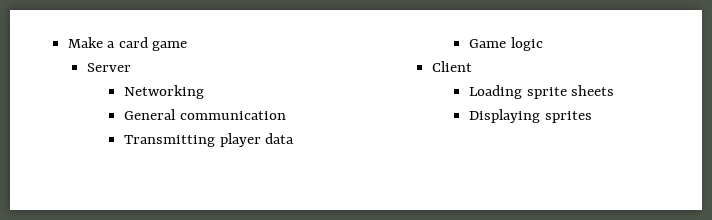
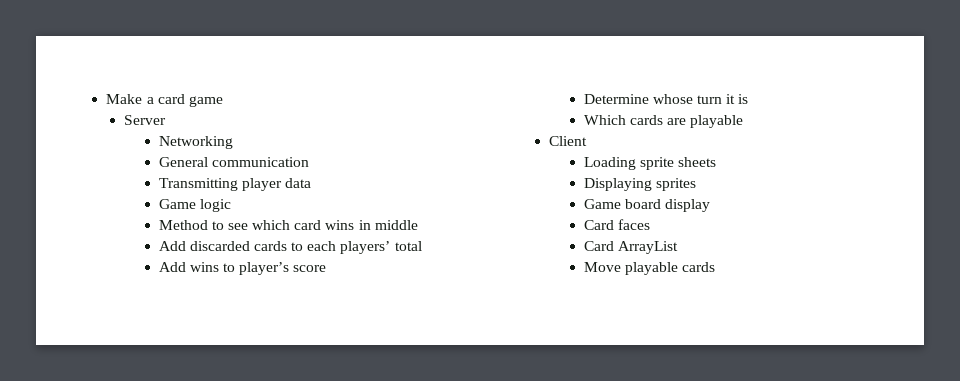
+ Method to see which card wins in middle
+ Add discarded cards to each players’ total
+ Add wins to player’s score
+ Determine whose turn it is
+ Which cards are playable
+ Game board display
+ Card faces
+ Card ArrayList
+ Move playable cards

